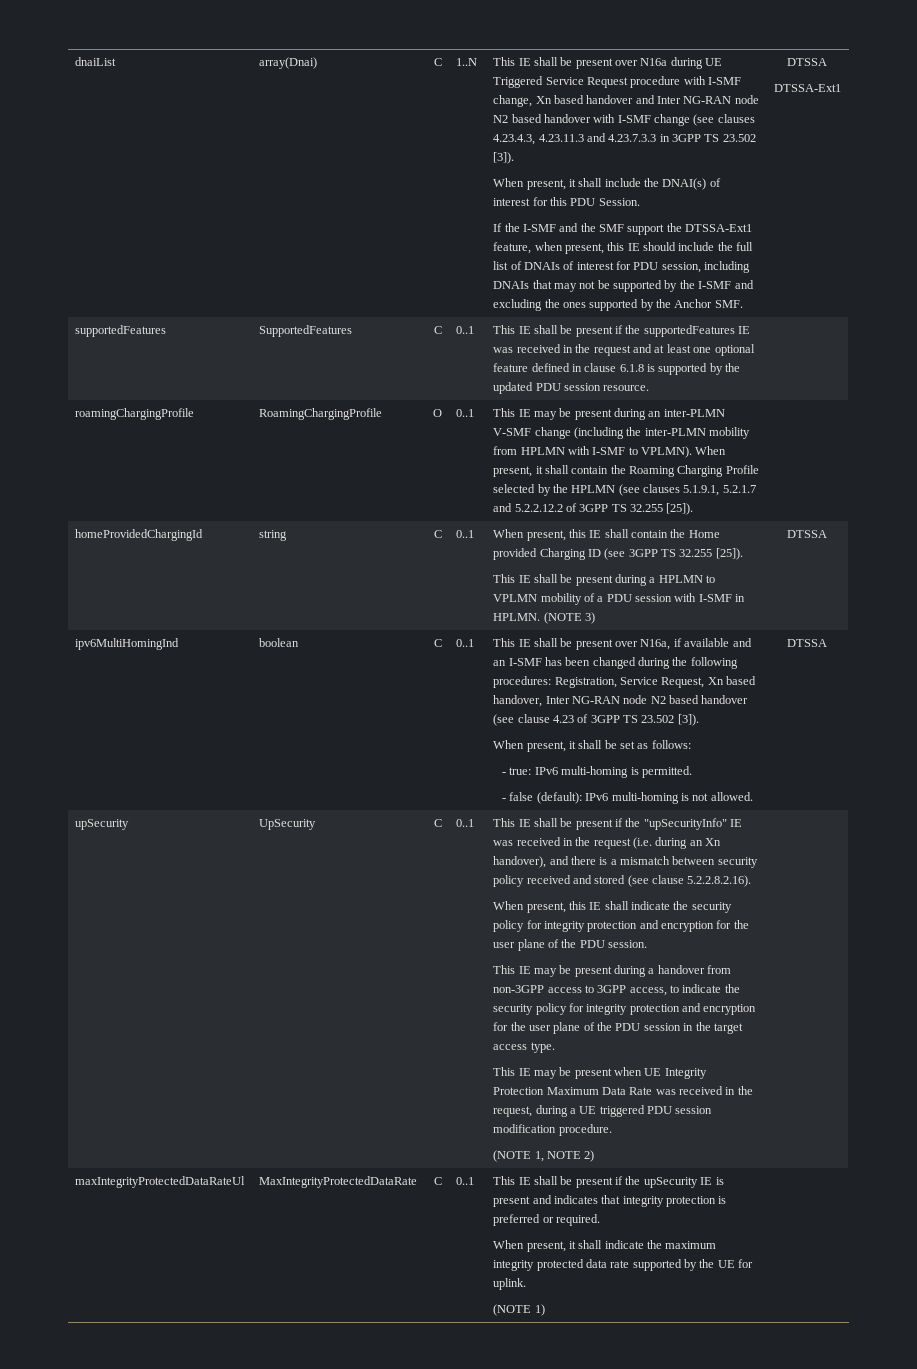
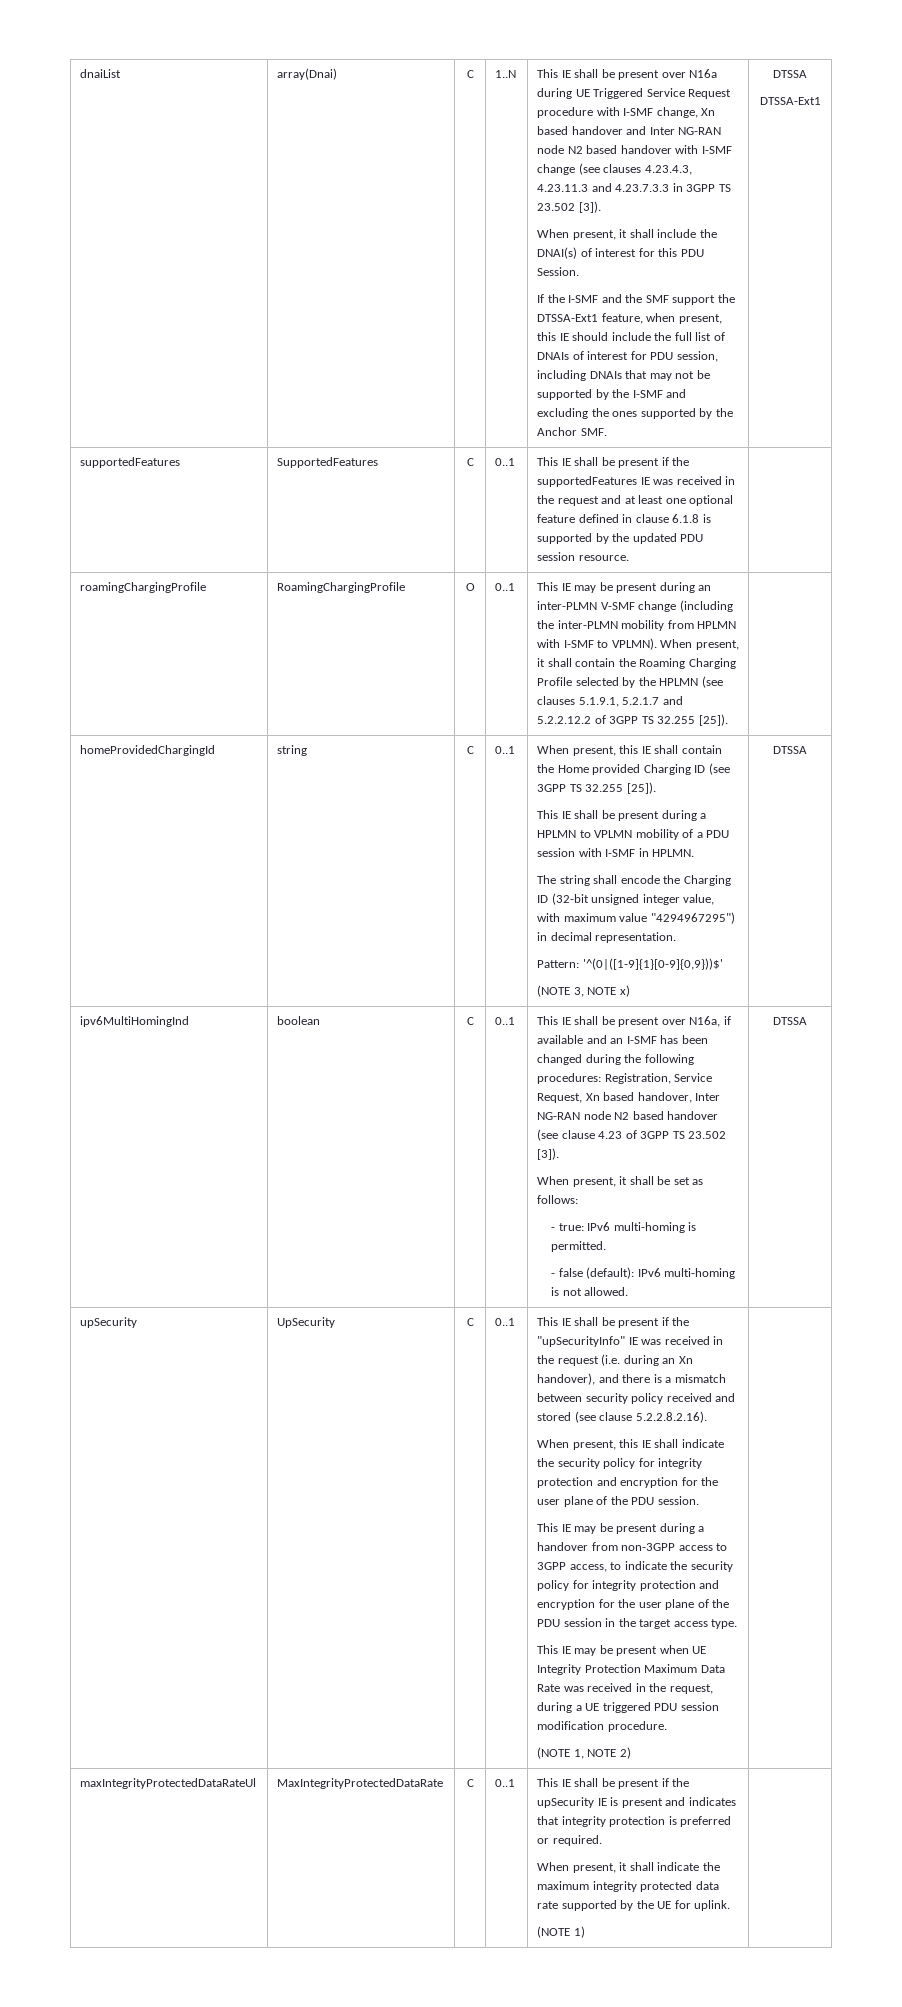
- This IE shall be present during a HPLMN to VPLMN mobility of a PDU session with I-SMF in HPLMN. (NOTE 3)
+ This IE shall be present during a HPLMN to VPLMN mobility of a PDU session with I-SMF in HPLMN.
+ The string shall encode the Charging ID (32-bit unsigned integer value, with maximum value "4294967295") in decimal representation.
+ Pattern: '^(0|([1-9]{1}[0-9]{0,9}))$'
+ (NOTE 3, NOTE x)

